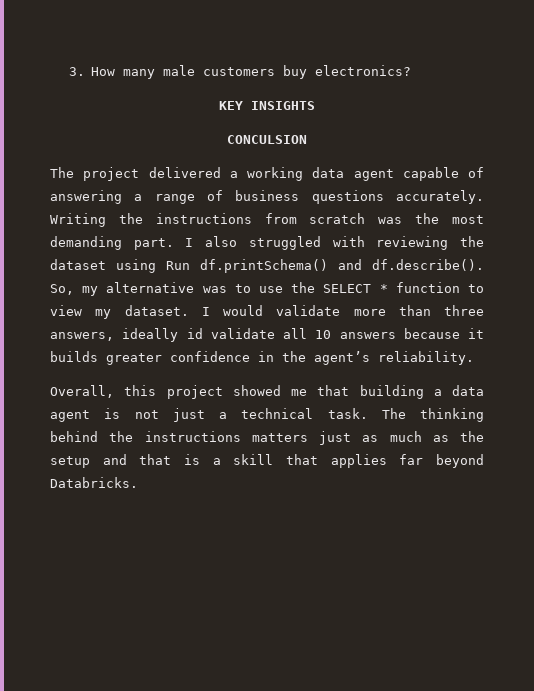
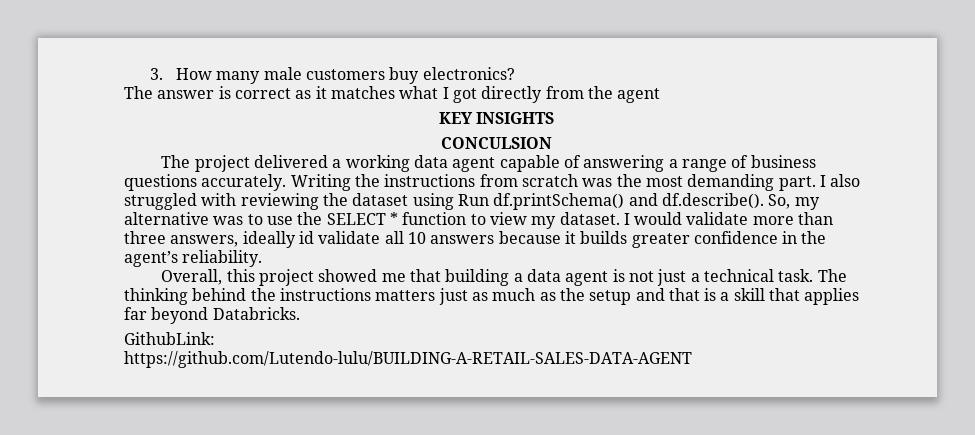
+ The answer is correct as it matches what I got directly from the agent
+ GithubLink:
+ https://github.com/Lutendo-lulu/BUILDING-A-RETAIL-SALES-DATA-AGENT

